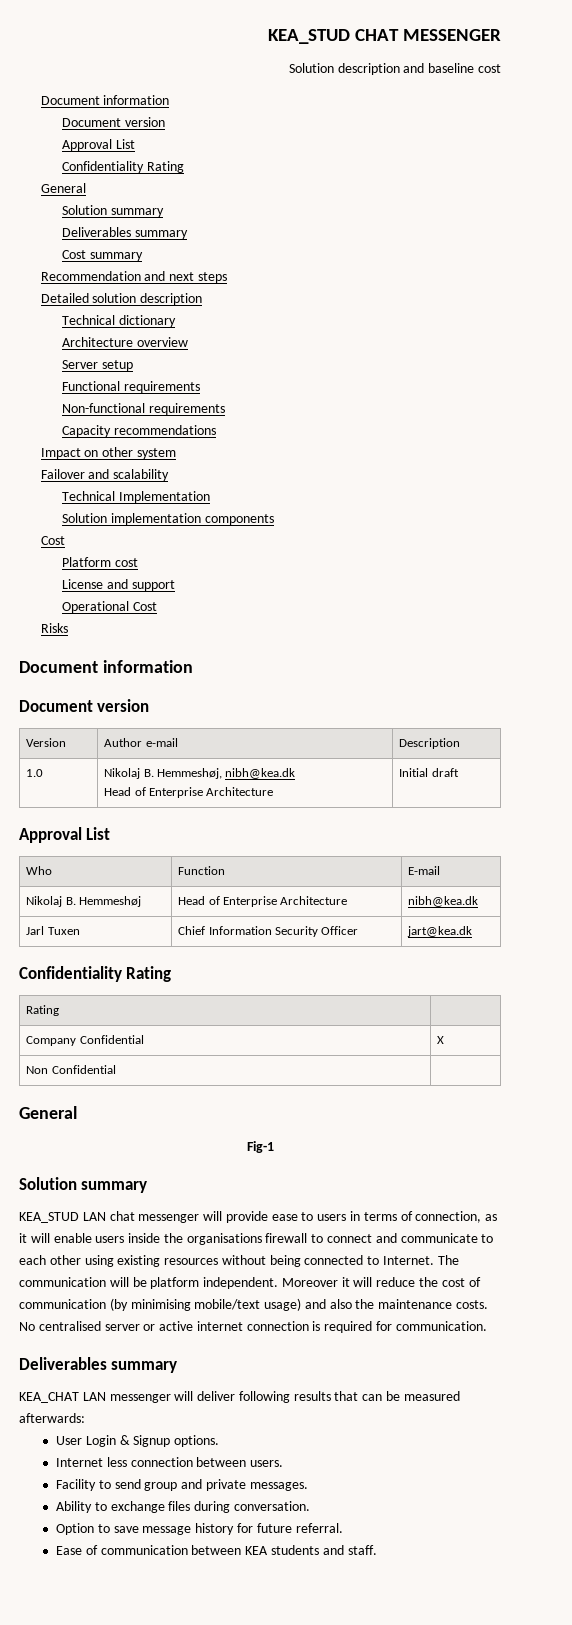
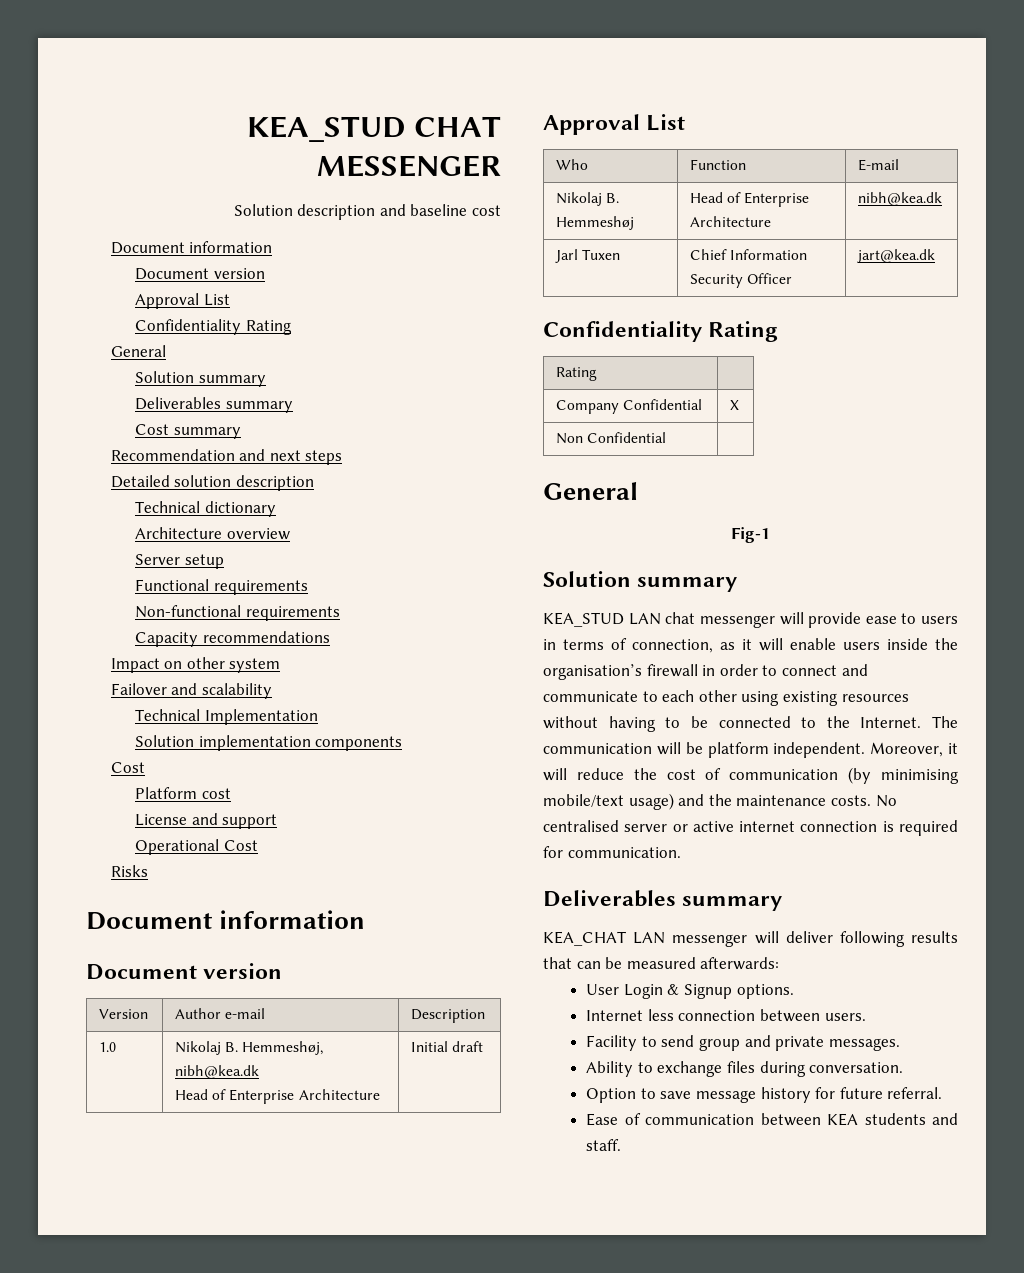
- KEA_STUD LAN chat messenger will provide ease to users in terms of connection, as it will enable users inside the organisations firewall to connect and communicate to each other using existing resources without being connected to Internet.
+ KEA_STUD LAN chat messenger will provide ease to users in terms of connection, as it will enable users inside the organisation’s firewall in order to connect and communicate to each other using existing resources without having to be connected to the Internet.
- Moreover it will reduce the cost of communication (by minimising mobile/text usage) and also the maintenance costs.
+ Moreover, it will reduce the cost of communication (by minimising mobile/text usage) and the maintenance costs.

